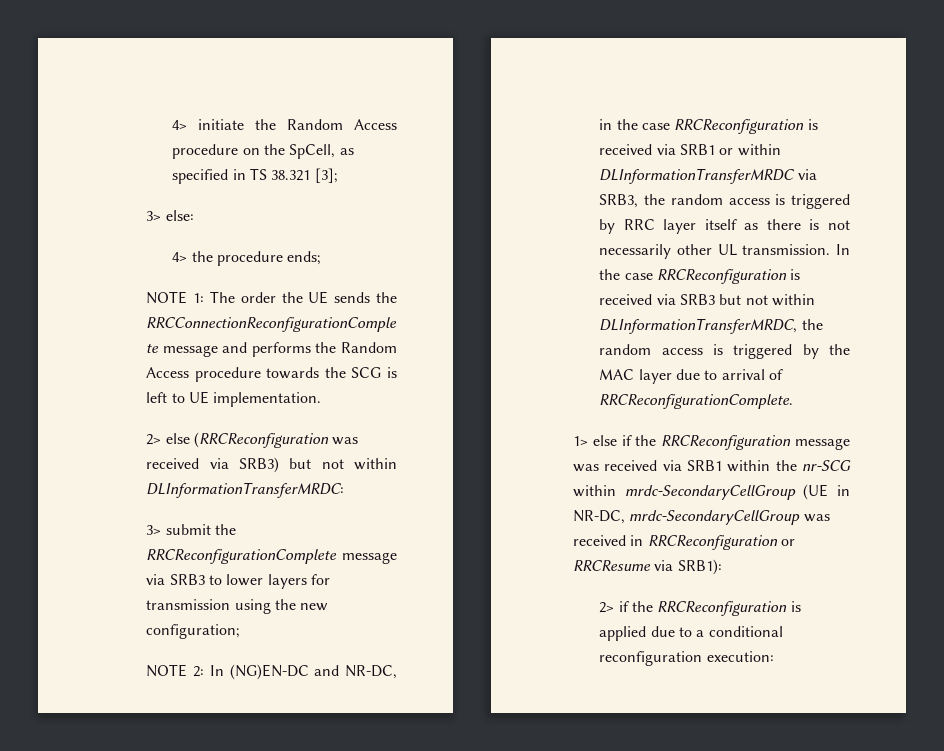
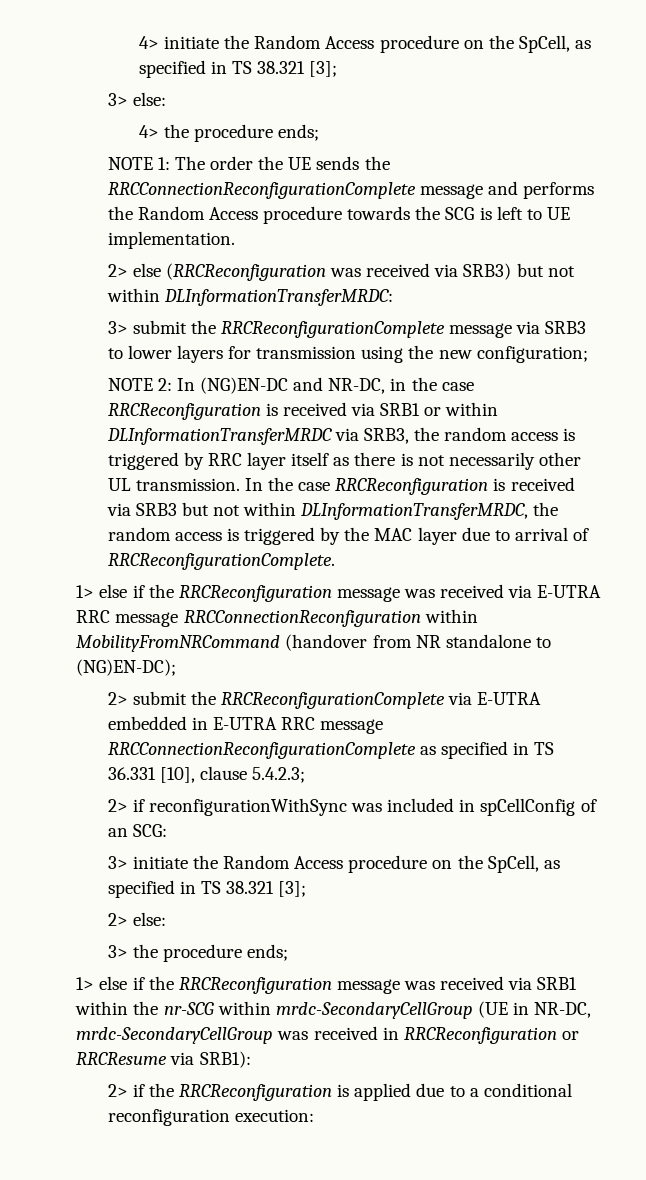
+ 1> else if the RRCReconfiguration message was received via E-UTRA RRC message RRCConnectionReconfiguration within MobilityFromNRCommand (handover from NR standalone to (NG)EN-DC);
+ 2> submit the RRCReconfigurationComplete via E-UTRA embedded in E-UTRA RRC message RRCConnectionReconfigurationComplete as specified in TS 36.331 [10], clause 5.4.2.3;
+ 2> if reconfigurationWithSync was included in spCellConfig of an SCG:
+ 3> initiate the Random Access procedure on the SpCell, as specified in TS 38.321 [3];
+ 2> else:
+ 3> the procedure ends;

